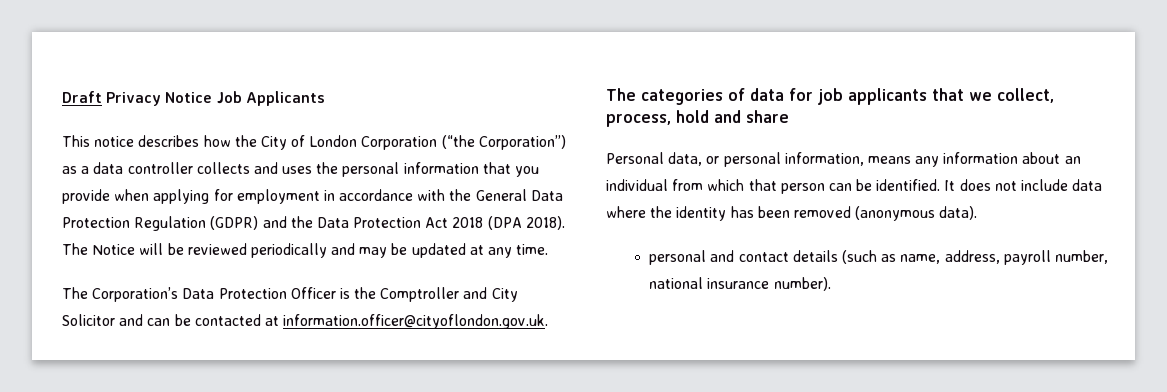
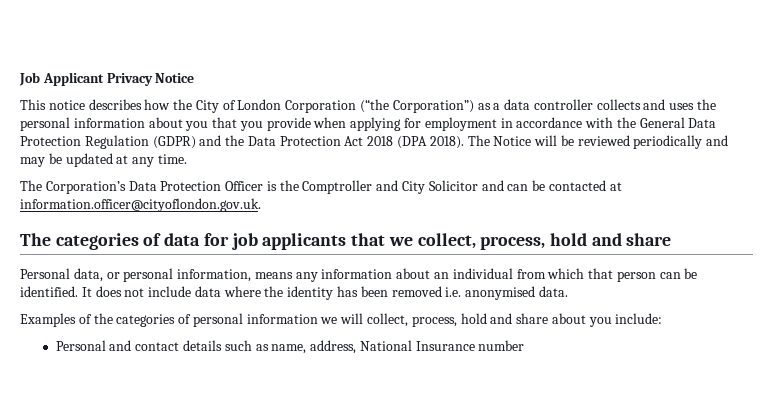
- Draft Privacy Notice Job Applicants
+ Job Applicant Privacy Notice
- This notice describes how the City of London Corporation (“the Corporation”) as a data controller collects and uses the personal information that you provide when applying for employment in accordance with the General Data Protection Regulation (GDPR) and the Data Protection Act 2018 (DPA 2018).
+ This notice describes how the City of London Corporation (“the Corporation”) as a data controller collects and uses the personal information about you that you provide when applying for employment in accordance with the General Data Protection Regulation (GDPR) and the Data Protection Act 2018 (DPA 2018).
- It does not include data where the identity has been removed (anonymous data).
- personal and contact details (such as name, address, payroll number, national insurance number).
+ It does not include data where the identity has been removed i.e. anonymised data.
+ Examples of the categories of personal information we will collect, process, hold and share about you include:
+ Personal and contact details such as name, address, National Insurance number

